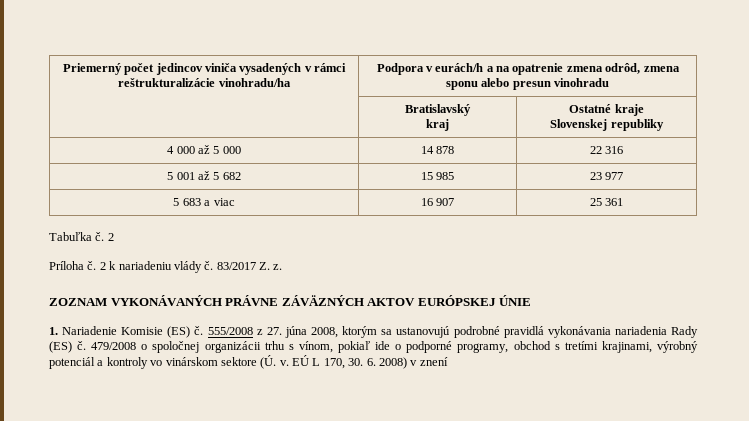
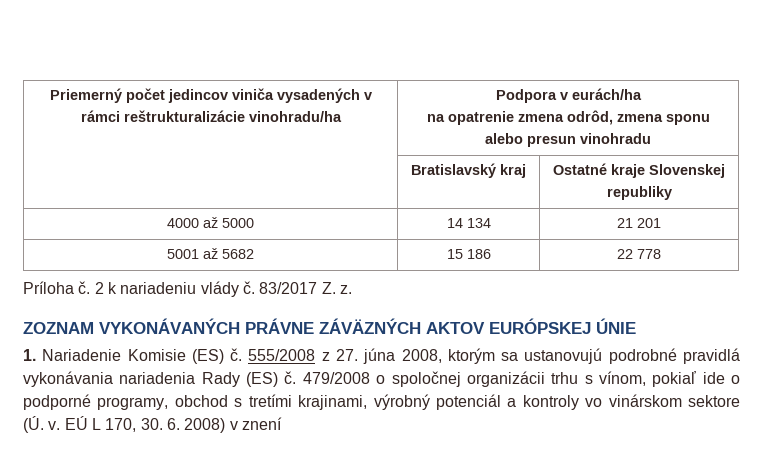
- Priemerný počet jedincov viniča vysadených v rámci reštrukturalizácie vinohradu/ha | Podpora v eurách/h a na opatrenie zmena odrôd, zmena sponu alebo presun vinohradu
+ Priemerný počet jedincov viniča vysadených v rámci reštrukturalizácie vinohradu/ha | Podpora v eurách/ha
+ na opatrenie zmena odrôd, zmena sponu alebo presun vinohradu
- | Bratislavský
- kraj | Ostatné kraje
- Slovenskej republiky
+ | Bratislavský kraj | Ostatné kraje Slovenskej republiky
- 4 000 až 5 000 | 14 878 | 22 316
- 5 001 až 5 682 | 15 985 | 23 977
- 5 683 a viac | 16 907 | 25 361
- Tabuľka č. 2
+ 4000 až 5000 | 14 134 | 21 201
+ 5001 až 5682 | 15 186 | 22 778

